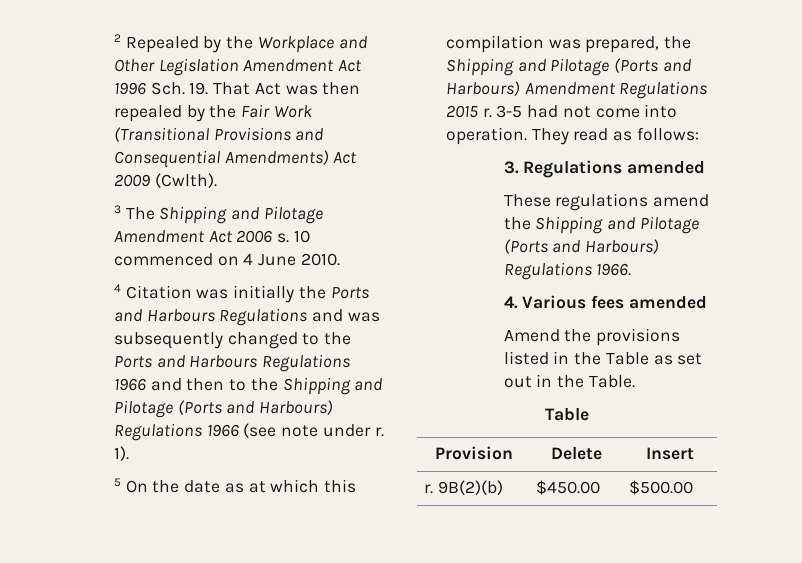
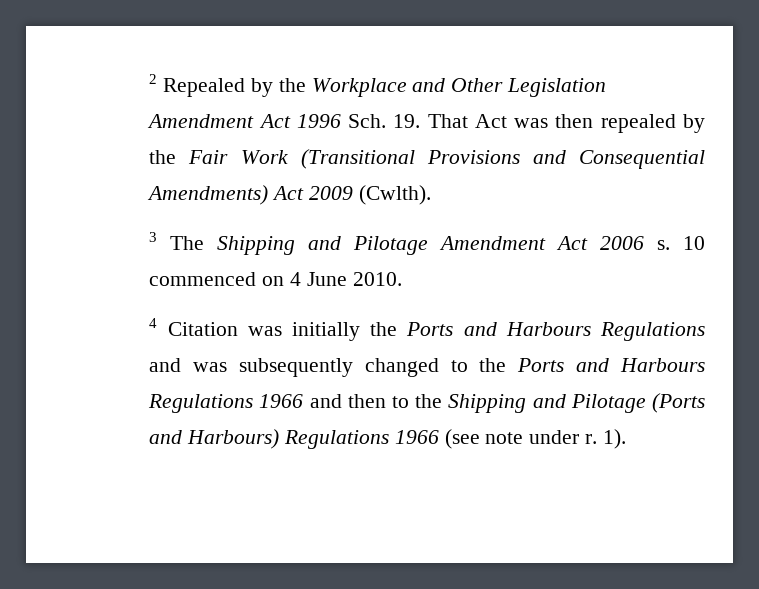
- 5 On the date as at which this compilation was prepared, the Shipping and Pilotage (Ports and Harbours) Amendment Regulations 2015 r. 3-5 had not come into operation. They read as follows:
- 3. Regulations amended
- These regulations amend the Shipping and Pilotage (Ports and Harbours) Regulations 1966.
- 4. Various fees amended
- Amend the provisions listed in the Table as set out in the Table.
- Table
- Provision | Delete | Insert
- r. 9B(2)(b) | $450.00 | $500.00

